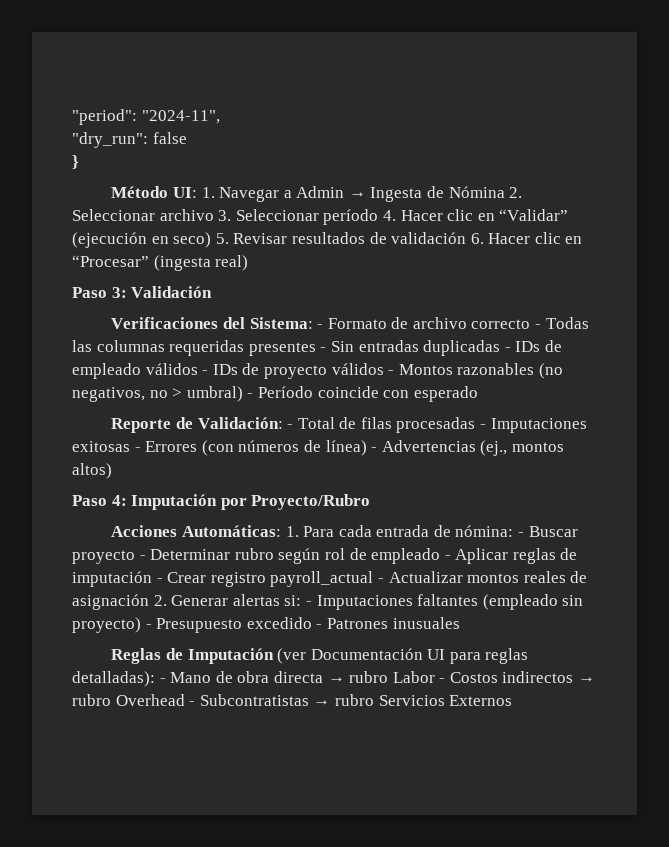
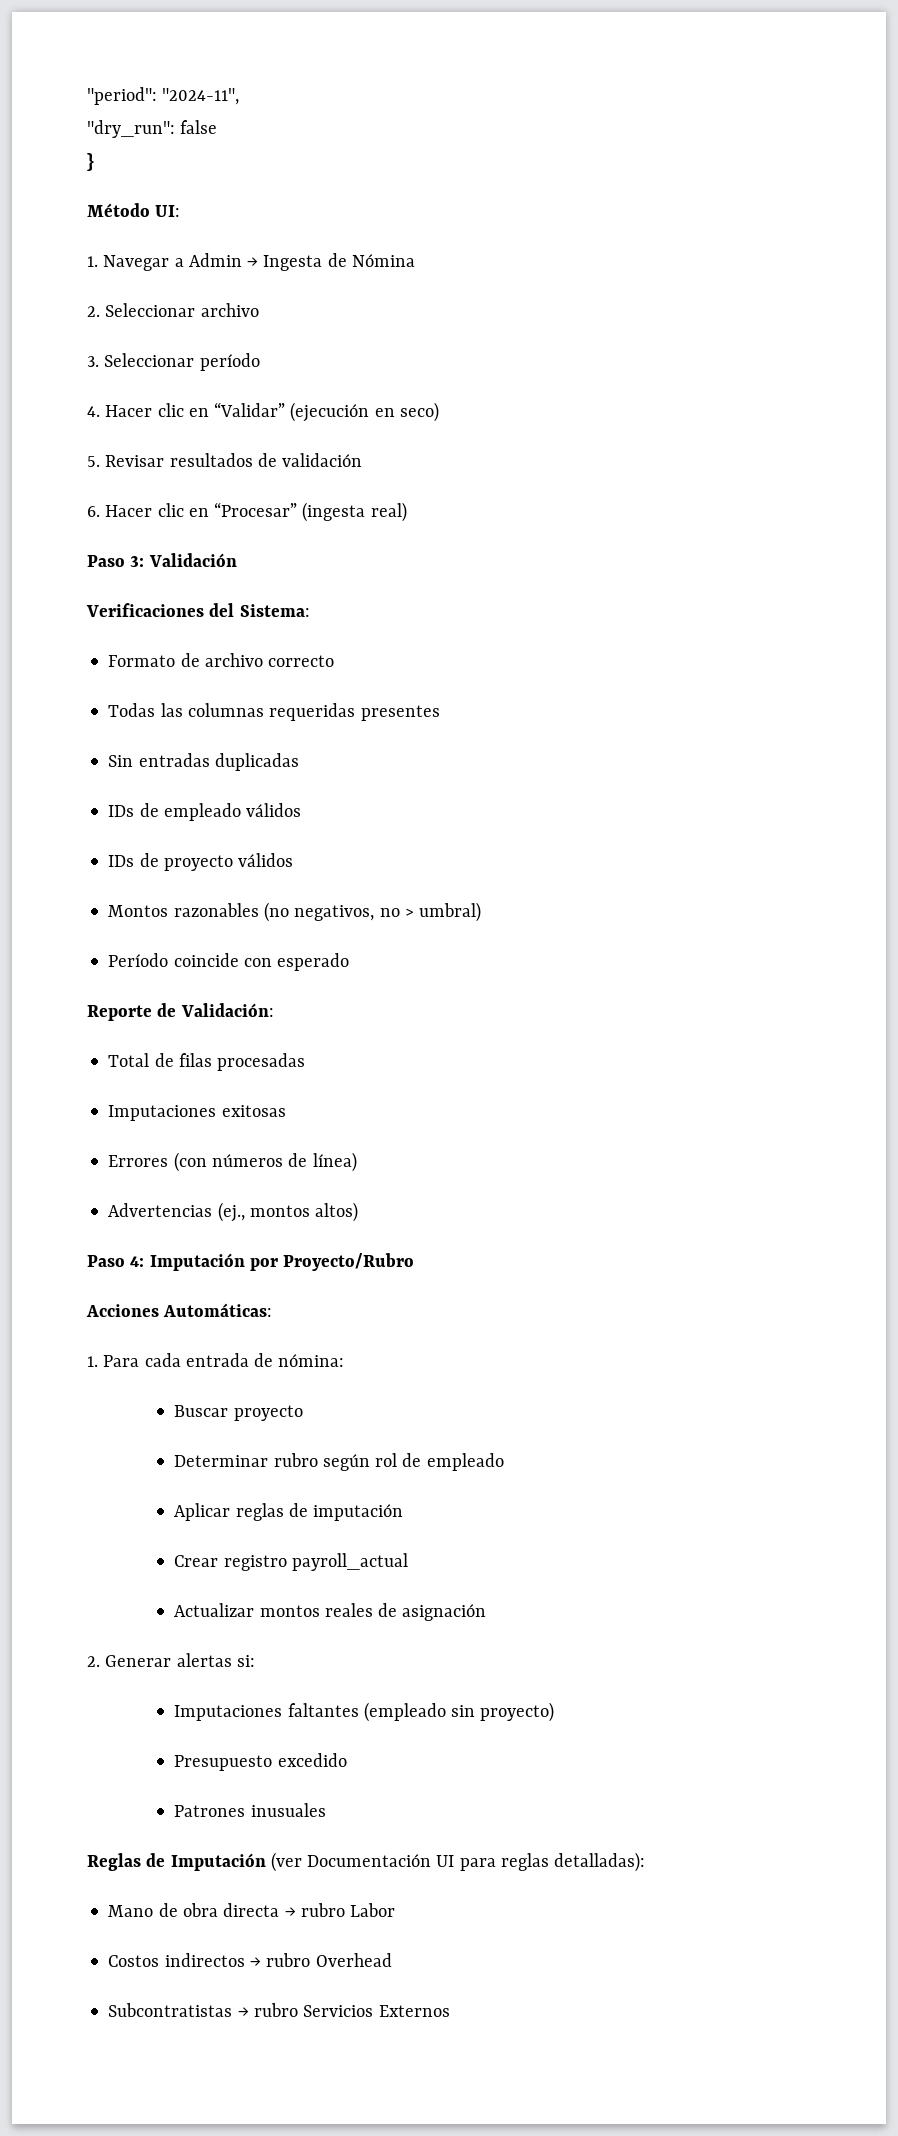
- Método UI: 1. Navegar a Admin → Ingesta de Nómina 2. Seleccionar archivo 3. Seleccionar período 4. Hacer clic en “Validar” (ejecución en seco) 5. Revisar resultados de validación 6. Hacer clic en “Procesar” (ingesta real)
+ Método UI:
+ 1. Navegar a Admin → Ingesta de Nómina
+ 2. Seleccionar archivo
+ 3. Seleccionar período
+ 4. Hacer clic en “Validar” (ejecución en seco)
+ 5. Revisar resultados de validación
+ 6. Hacer clic en “Procesar” (ingesta real)
- Verificaciones del Sistema: - Formato de archivo correcto - Todas las columnas requeridas presentes - Sin entradas duplicadas - IDs de empleado válidos - IDs de proyecto válidos - Montos razonables (no negativos, no > umbral) - Período coincide con esperado
+ Verificaciones del Sistema:
+ Formato de archivo correcto
+ Todas las columnas requeridas presentes
+ Sin entradas duplicadas
+ IDs de empleado válidos
+ IDs de proyecto válidos
+ Montos razonables (no negativos, no > umbral)
+ Período coincide con esperado
- Reporte de Validación: - Total de filas procesadas - Imputaciones exitosas - Errores (con números de línea) - Advertencias (ej., montos altos)
+ Reporte de Validación:
+ Total de filas procesadas
+ Imputaciones exitosas
+ Errores (con números de línea)
+ Advertencias (ej., montos altos)
- Acciones Automáticas: 1. Para cada entrada de nómina: - Buscar proyecto - Determinar rubro según rol de empleado - Aplicar reglas de imputación - Crear registro payroll_actual - Actualizar montos reales de asignación 2. Generar alertas si: - Imputaciones faltantes (empleado sin proyecto) - Presupuesto excedido - Patrones inusuales
+ Acciones Automáticas:
+ 1. Para cada entrada de nómina:
+ Buscar proyecto
+ Determinar rubro según rol de empleado
+ Aplicar reglas de imputación
+ Crear registro payroll_actual
+ Actualizar montos reales de asignación
+ 2. Generar alertas si:
+ Imputaciones faltantes (empleado sin proyecto)
+ Presupuesto excedido
+ Patrones inusuales
- Reglas de Imputación (ver Documentación UI para reglas detalladas): - Mano de obra directa → rubro Labor - Costos indirectos → rubro Overhead - Subcontratistas → rubro Servicios Externos
+ Reglas de Imputación (ver Documentación UI para reglas detalladas):
+ Mano de obra directa → rubro Labor
+ Costos indirectos → rubro Overhead
+ Subcontratistas → rubro Servicios Externos

